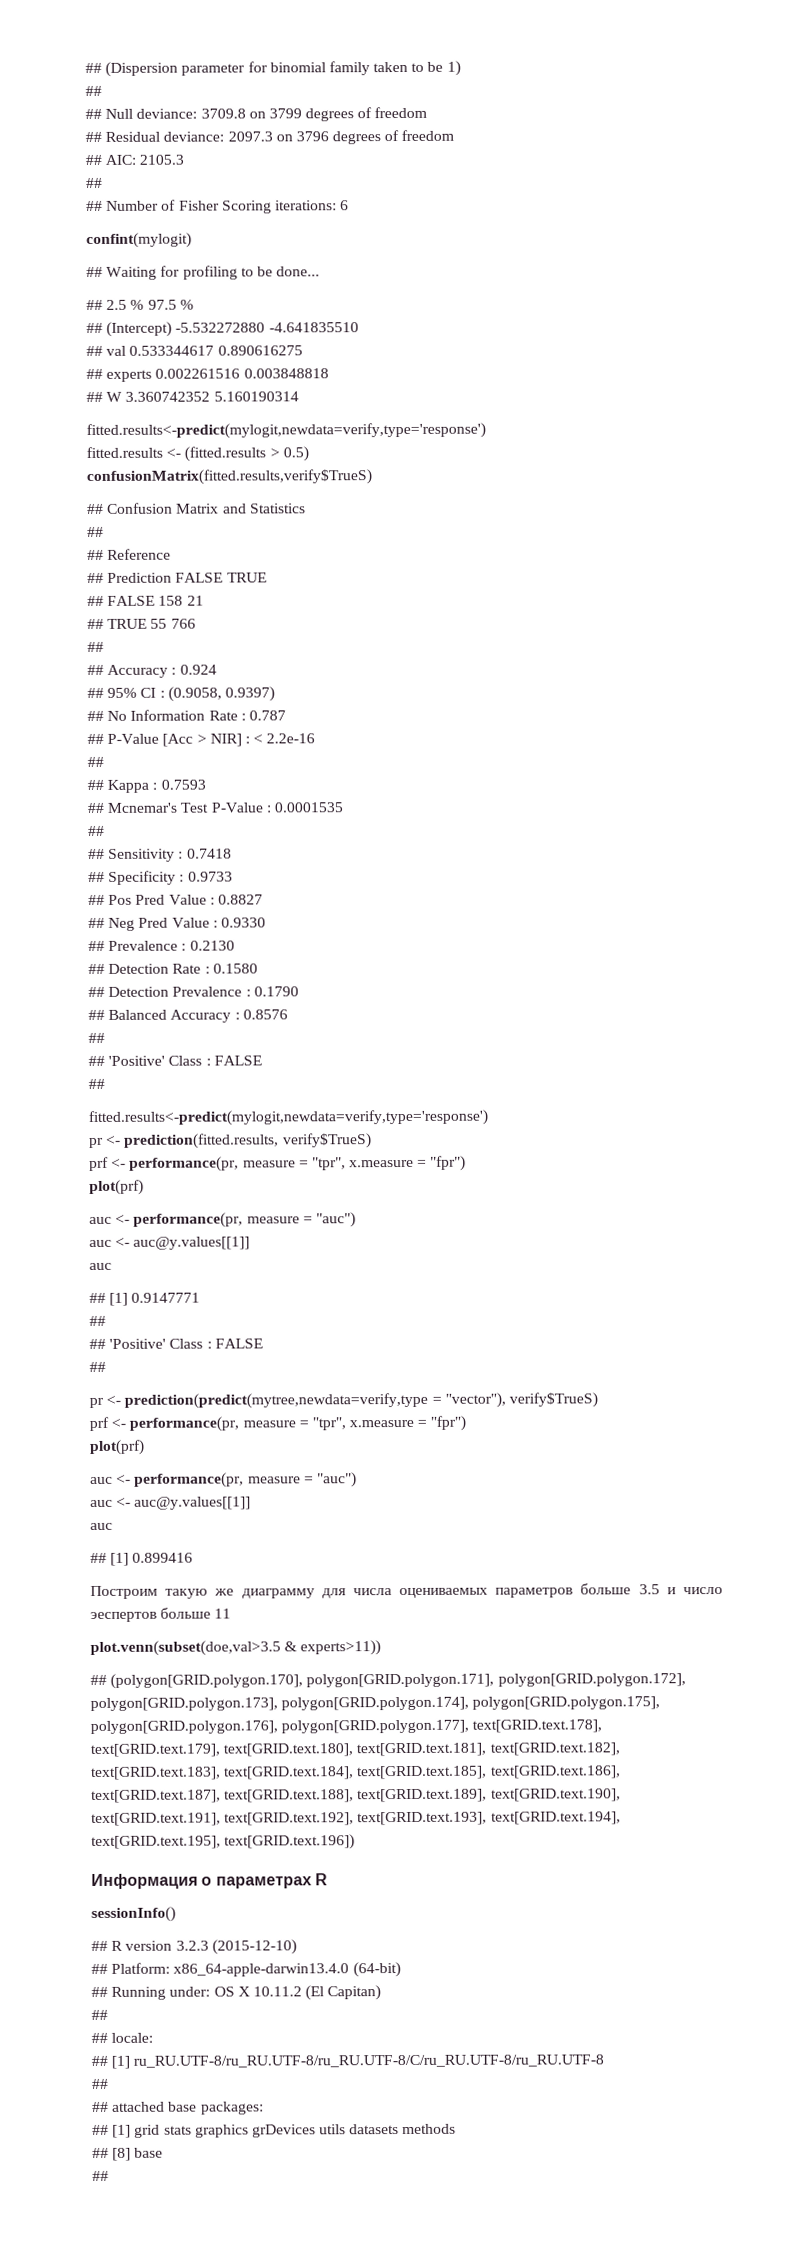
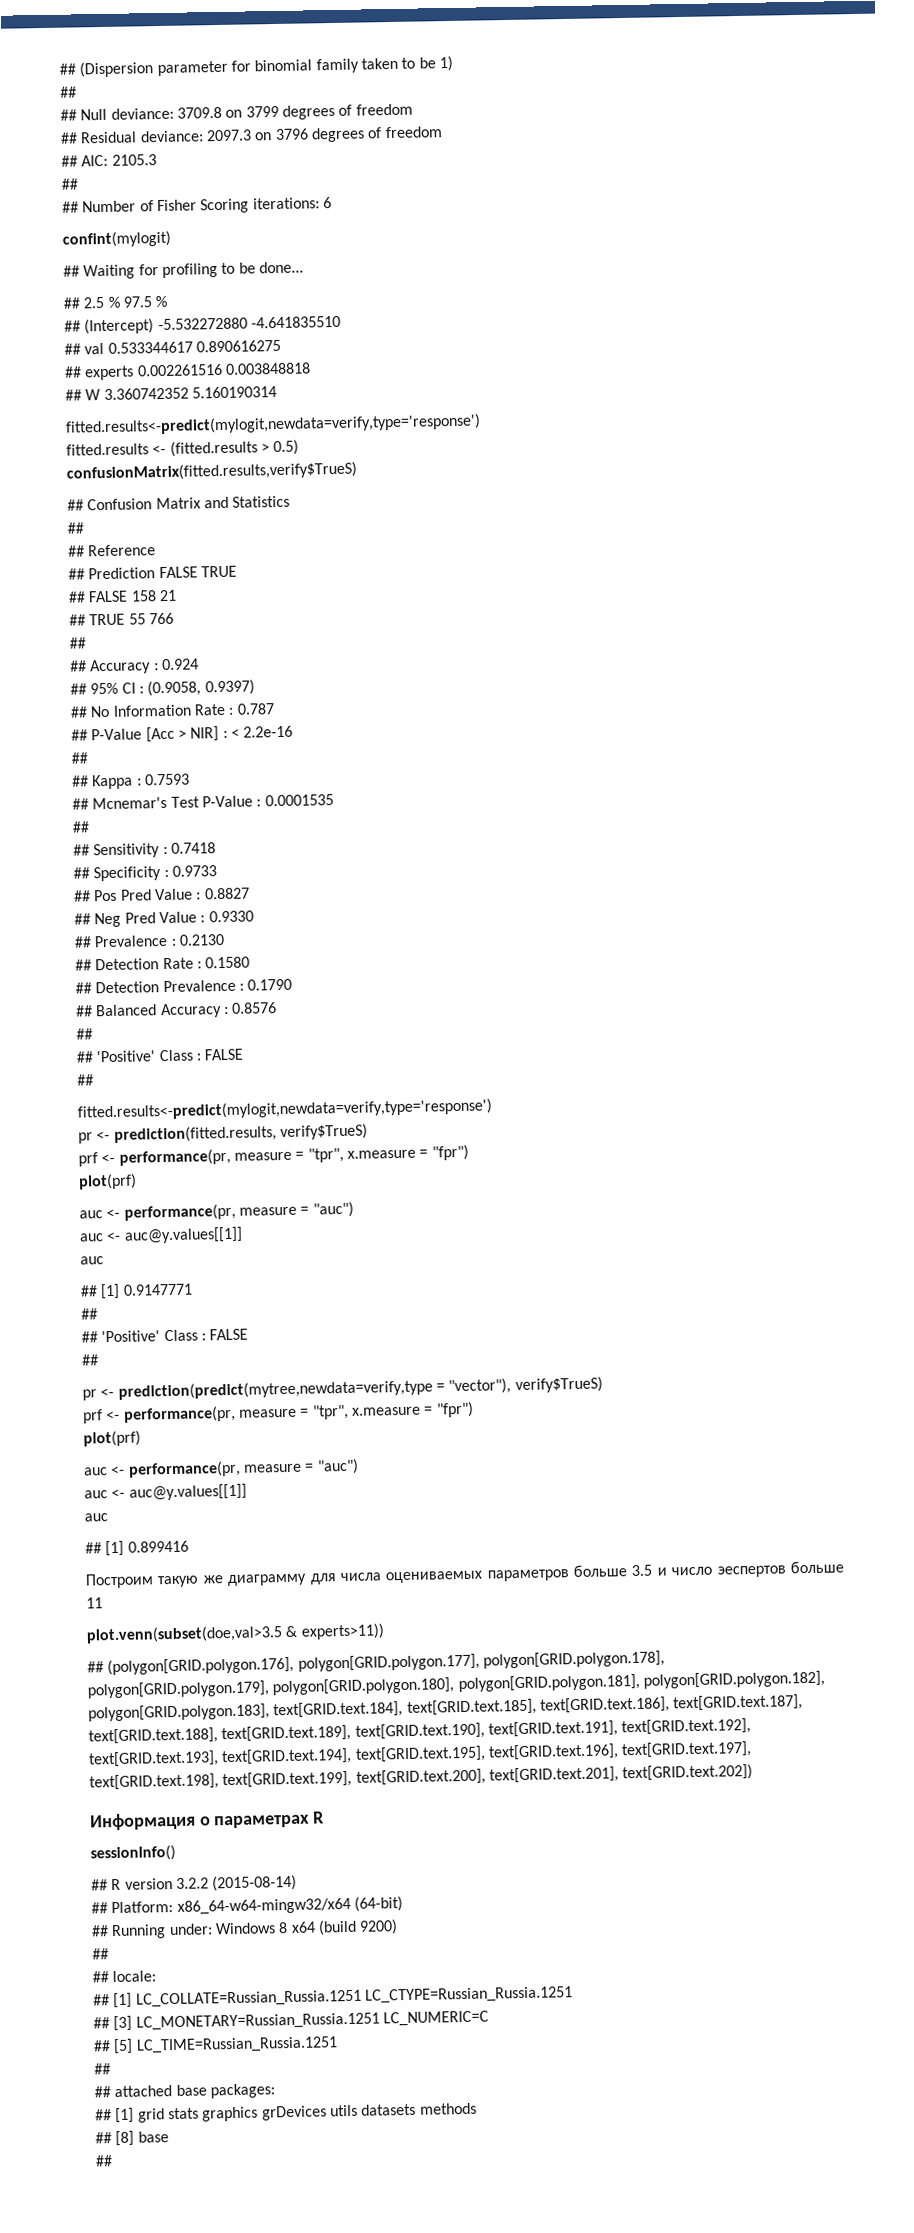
- ## (polygon[GRID.polygon.170], polygon[GRID.polygon.171], polygon[GRID.polygon.172], polygon[GRID.polygon.173], polygon[GRID.polygon.174], polygon[GRID.polygon.175], polygon[GRID.polygon.176], polygon[GRID.polygon.177], text[GRID.text.178], text[GRID.text.179], text[GRID.text.180], text[GRID.text.181], text[GRID.text.182], text[GRID.text.183], text[GRID.text.184], text[GRID.text.185], text[GRID.text.186], text[GRID.text.187], text[GRID.text.188], text[GRID.text.189], text[GRID.text.190], text[GRID.text.191], text[GRID.text.192], text[GRID.text.193], text[GRID.text.194], text[GRID.text.195], text[GRID.text.196])
+ ## (polygon[GRID.polygon.176], polygon[GRID.polygon.177], polygon[GRID.polygon.178], polygon[GRID.polygon.179], polygon[GRID.polygon.180], polygon[GRID.polygon.181], polygon[GRID.polygon.182], polygon[GRID.polygon.183], text[GRID.text.184], text[GRID.text.185], text[GRID.text.186], text[GRID.text.187], text[GRID.text.188], text[GRID.text.189], text[GRID.text.190], text[GRID.text.191], text[GRID.text.192], text[GRID.text.193], text[GRID.text.194], text[GRID.text.195], text[GRID.text.196], text[GRID.text.197], text[GRID.text.198], text[GRID.text.199], text[GRID.text.200], text[GRID.text.201], text[GRID.text.202])
- ## R version 3.2.3 (2015-12-10)
+ ## R version 3.2.2 (2015-08-14)
- ## Platform: x86_64-apple-darwin13.4.0 (64-bit)
+ ## Platform: x86_64-w64-mingw32/x64 (64-bit)
- ## Running under: OS X 10.11.2 (El Capitan)
+ ## Running under: Windows 8 x64 (build 9200)
- ## [1] ru_RU.UTF-8/ru_RU.UTF-8/ru_RU.UTF-8/C/ru_RU.UTF-8/ru_RU.UTF-8
+ ## [1] LC_COLLATE=Russian_Russia.1251 LC_CTYPE=Russian_Russia.1251
+ ## [3] LC_MONETARY=Russian_Russia.1251 LC_NUMERIC=C
+ ## [5] LC_TIME=Russian_Russia.1251

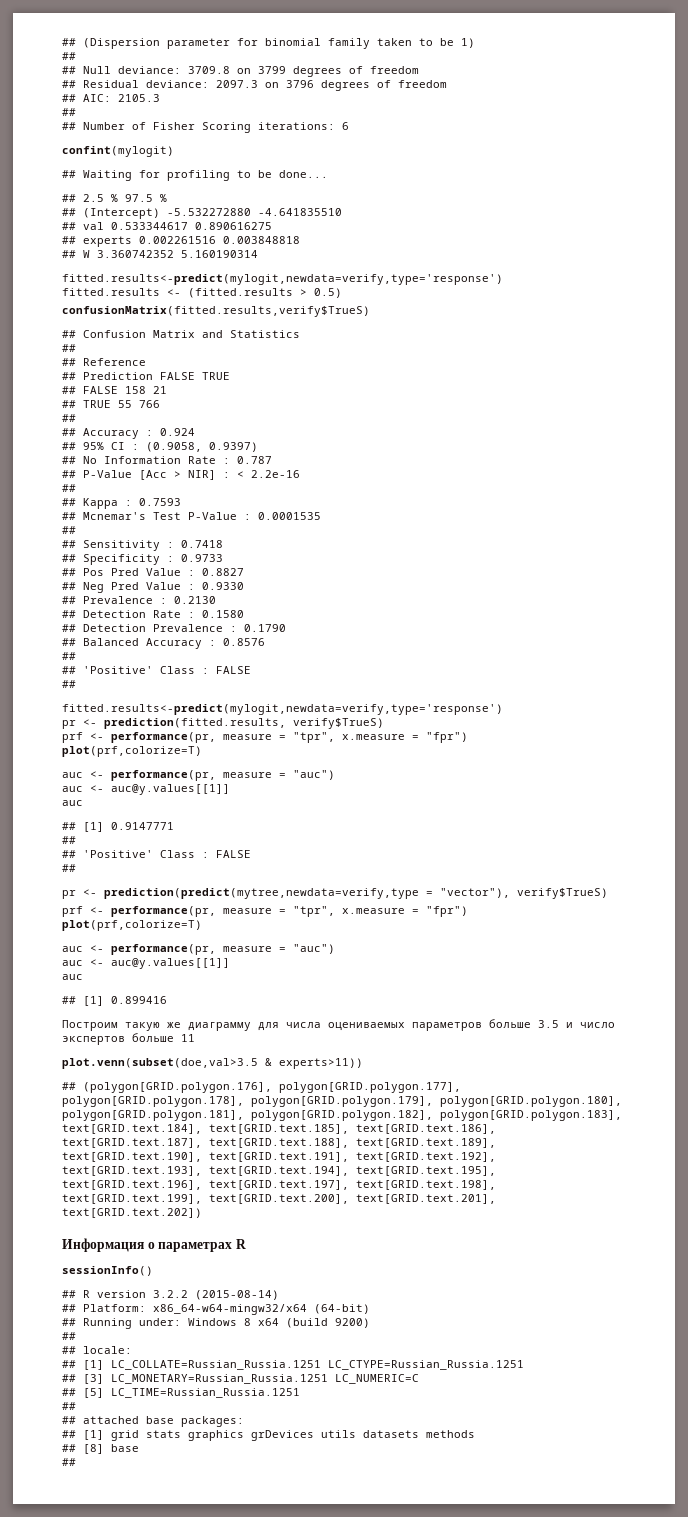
  pr <- prediction(fitted.results, verify$TrueS)
  prf <- performance(pr, measure = "tpr", x.measure = "fpr")
- plot(prf)
+ plot(prf,colorize=T)
  pr <- prediction(predict(mytree,newdata=verify,type = "vector"), verify$TrueS)
  prf <- performance(pr, measure = "tpr", x.measure = "fpr")
- plot(prf)
+ plot(prf,colorize=T)
- Построим такую же диаграмму для числа оцениваемых параметров больше 3.5 и число эеспертов больше 11
+ Построим такую же диаграмму для числа оцениваемых параметров больше 3.5 и число экспертов больше 11

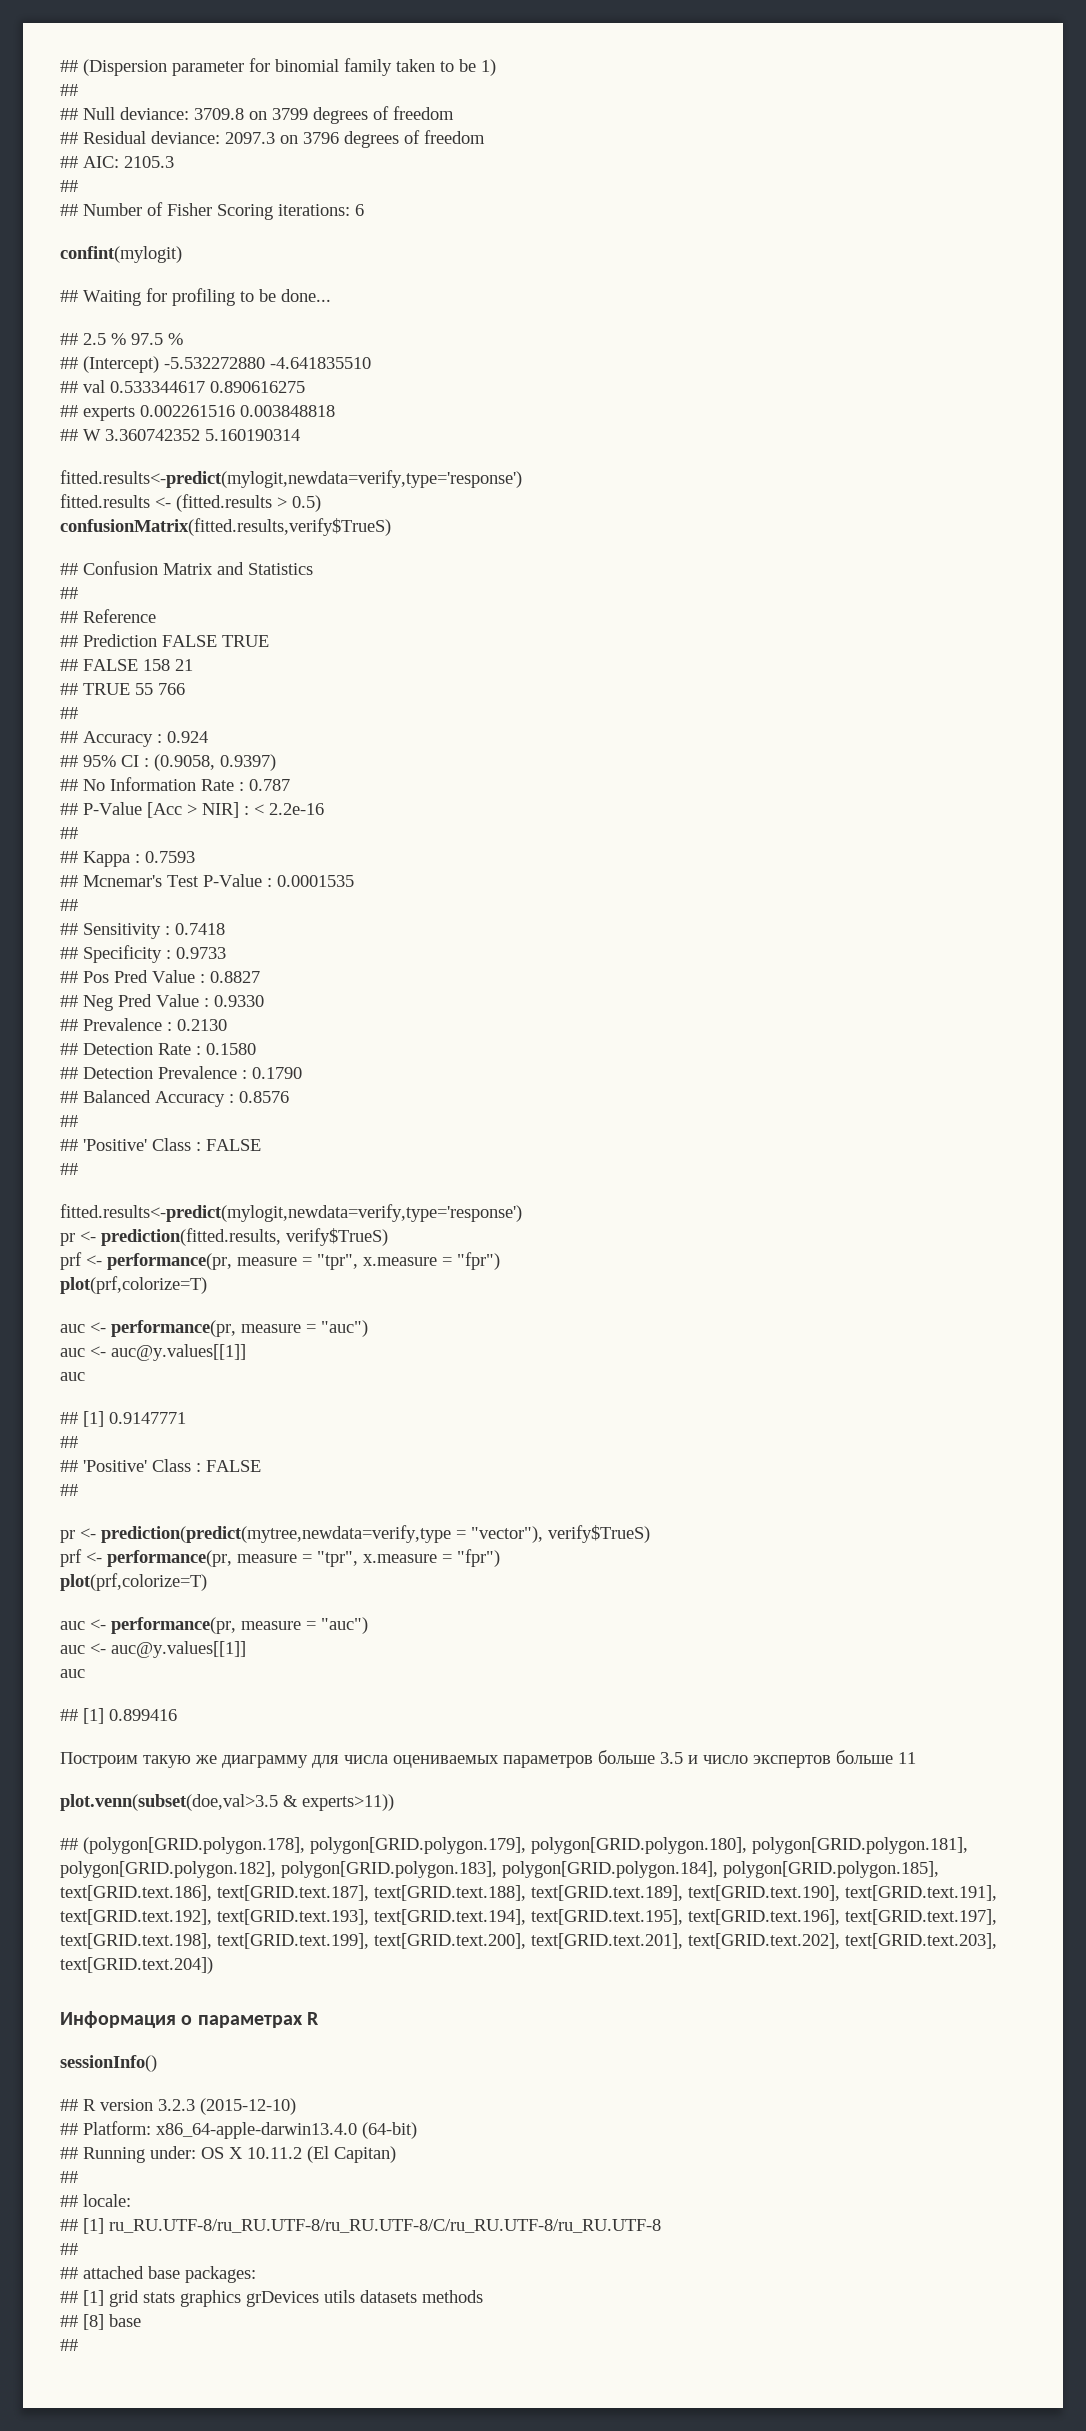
- ## (polygon[GRID.polygon.176], polygon[GRID.polygon.177], polygon[GRID.polygon.178], polygon[GRID.polygon.179], polygon[GRID.polygon.180], polygon[GRID.polygon.181], polygon[GRID.polygon.182], polygon[GRID.polygon.183], text[GRID.text.184], text[GRID.text.185], text[GRID.text.186], text[GRID.text.187], text[GRID.text.188], text[GRID.text.189], text[GRID.text.190], text[GRID.text.191], text[GRID.text.192], text[GRID.text.193], text[GRID.text.194], text[GRID.text.195], text[GRID.text.196], text[GRID.text.197], text[GRID.text.198], text[GRID.text.199], text[GRID.text.200], text[GRID.text.201], text[GRID.text.202])
+ ## (polygon[GRID.polygon.178], polygon[GRID.polygon.179], polygon[GRID.polygon.180], polygon[GRID.polygon.181], polygon[GRID.polygon.182], polygon[GRID.polygon.183], polygon[GRID.polygon.184], polygon[GRID.polygon.185], text[GRID.text.186], text[GRID.text.187], text[GRID.text.188], text[GRID.text.189], text[GRID.text.190], text[GRID.text.191], text[GRID.text.192], text[GRID.text.193], text[GRID.text.194], text[GRID.text.195], text[GRID.text.196], text[GRID.text.197], text[GRID.text.198], text[GRID.text.199], text[GRID.text.200], text[GRID.text.201], text[GRID.text.202], text[GRID.text.203], text[GRID.text.204])
- ## R version 3.2.2 (2015-08-14)
+ ## R version 3.2.3 (2015-12-10)
- ## Platform: x86_64-w64-mingw32/x64 (64-bit)
+ ## Platform: x86_64-apple-darwin13.4.0 (64-bit)
- ## Running under: Windows 8 x64 (build 9200)
+ ## Running under: OS X 10.11.2 (El Capitan)
- ## [1] LC_COLLATE=Russian_Russia.1251 LC_CTYPE=Russian_Russia.1251
- ## [3] LC_MONETARY=Russian_Russia.1251 LC_NUMERIC=C
- ## [5] LC_TIME=Russian_Russia.1251
+ ## [1] ru_RU.UTF-8/ru_RU.UTF-8/ru_RU.UTF-8/C/ru_RU.UTF-8/ru_RU.UTF-8

